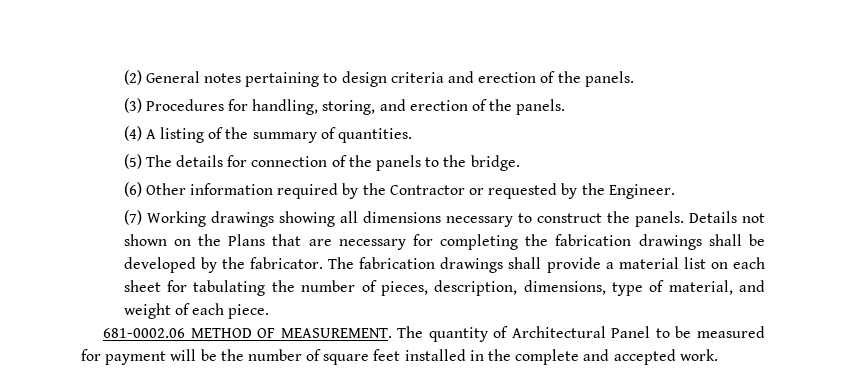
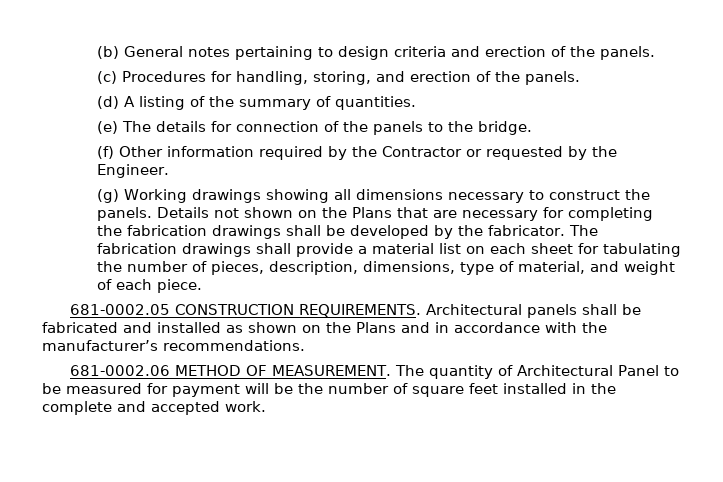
- (2) General notes pertaining to design criteria and erection of the panels.
+ (b) General notes pertaining to design criteria and erection of the panels.
- (3) Procedures for handling, storing, and erection of the panels.
+ (c) Procedures for handling, storing, and erection of the panels.
- (4) A listing of the summary of quantities.
+ (d) A listing of the summary of quantities.
- (5) The details for connection of the panels to the bridge.
+ (e) The details for connection of the panels to the bridge.
- (6) Other information required by the Contractor or requested by the Engineer.
+ (f) Other information required by the Contractor or requested by the Engineer.
- (7) Working drawings showing all dimensions necessary to construct the panels.
+ (g) Working drawings showing all dimensions necessary to construct the panels.
+ 681-0002.05 CONSTRUCTION REQUIREMENTS. Architectural panels shall be fabricated and installed as shown on the Plans and in accordance with the manufacturer’s recommendations.

